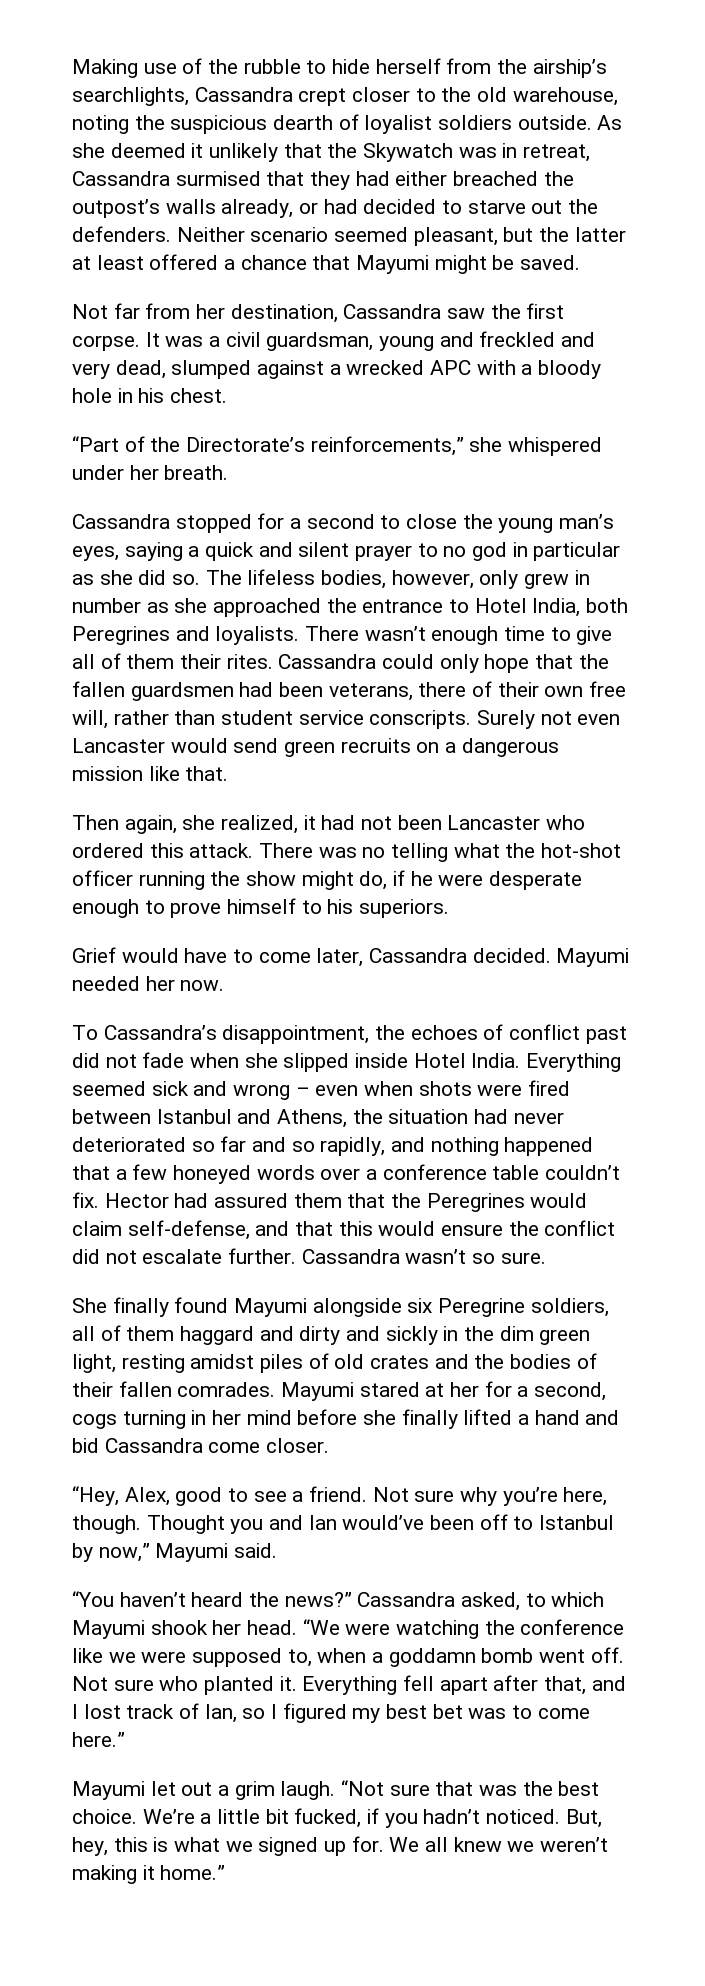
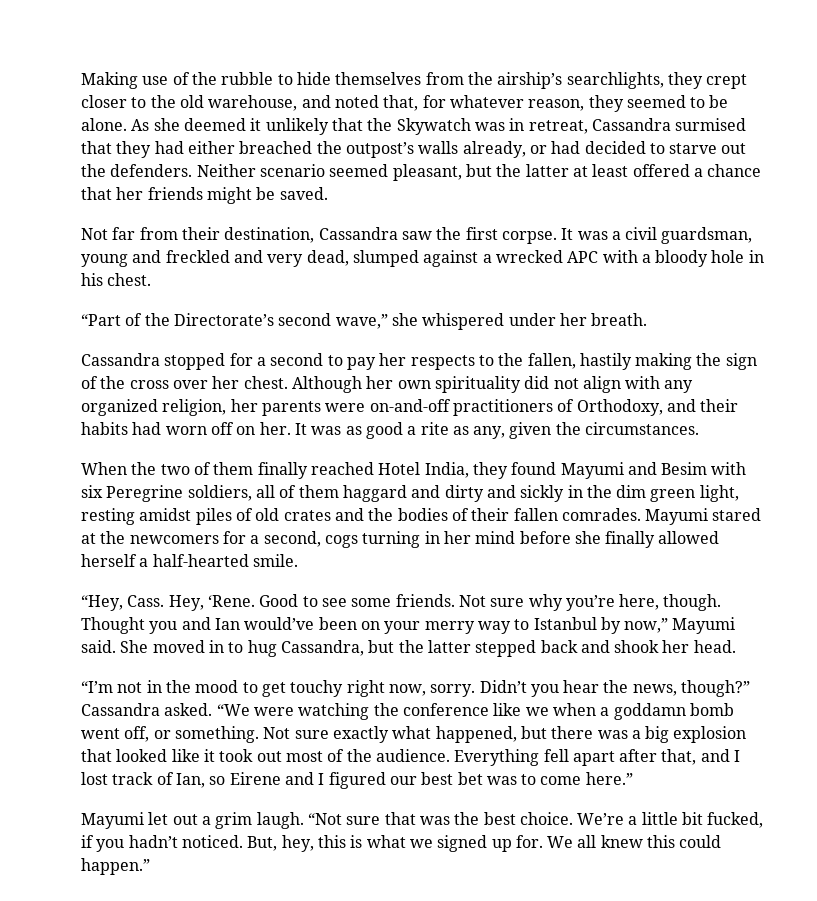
- Making use of the rubble to hide herself from the airship’s searchlights, Cassandra crept closer to the old warehouse, noting the suspicious dearth of loyalist soldiers outside.
+ Making use of the rubble to hide themselves from the airship’s searchlights, they crept closer to the old warehouse, and noted that, for whatever reason, they seemed to be alone.
- Neither scenario seemed pleasant, but the latter at least offered a chance that Mayumi might be saved.
+ Neither scenario seemed pleasant, but the latter at least offered a chance that her friends might be saved.
- Not far from her destination, Cassandra saw the first corpse.
+ Not far from their destination, Cassandra saw the first corpse.
- “Part of the Directorate’s reinforcements,” she whispered under her breath.
+ “Part of the Directorate’s second wave,” she whispered under her breath.
- Cassandra stopped for a second to close the young man’s eyes, saying a quick and silent prayer to no god in particular as she did so. The lifeless bodies, however, only grew in number as she approached the entrance to Hotel India, both Peregrines and loyalists. There wasn’t enough time to give all of them their rites. Cassandra could only hope that the fallen guardsmen had been veterans, there of their own free will, rather than student service conscripts. Surely not even Lancaster would send green recruits on a dangerous mission like that.
- Then again, she realized, it had not been Lancaster who ordered this attack. There was no telling what the hot-shot officer running the show might do, if he were desperate enough to prove himself to his superiors.
- Grief would have to come later, Cassandra decided. Mayumi needed her now.
- To Cassandra’s disappointment, the echoes of conflict past did not fade when she slipped inside Hotel India. Everything seemed sick and wrong – even when shots were fired between Istanbul and Athens, the situation had never deteriorated so far and so rapidly, and nothing happened that a few honeyed words over a conference table couldn’t fix. Hector had assured them that the Peregrines would claim self-defense, and that this would ensure the conflict did not escalate further. Cassandra wasn’t so sure.
- She finally found Mayumi alongside six Peregrine soldiers, all of them haggard and dirty and sickly in the dim green light, resting amidst piles of old crates and the bodies of their fallen comrades.
+ Cassandra stopped for a second to pay her respects to the fallen, hastily making the sign of the cross over her chest. Although her own spirituality did not align with any organized religion, her parents were on-and-off practitioners of Orthodoxy, and their habits had worn off on her. It was as good a rite as any, given the circumstances.
+ When the two of them finally reached Hotel India, they found Mayumi and Besim with six Peregrine soldiers, all of them haggard and dirty and sickly in the dim green light, resting amidst piles of old crates and the bodies of their fallen comrades.
- Mayumi stared at her for a second, cogs turning in her mind before she finally lifted a hand and bid Cassandra come closer.
- “Hey, Alex, good to see a friend.
+ Mayumi stared at the newcomers for a second, cogs turning in her mind before she finally allowed herself a half-hearted smile.
+ “Hey, Cass. Hey, ‘Rene. Good to see some friends.
- Thought you and Ian would’ve been off to Istanbul by now,” Mayumi said.
- “You haven’t heard the news?” Cassandra asked, to which Mayumi shook her head.
+ Thought you and Ian would’ve been on your merry way to Istanbul by now,” Mayumi said. She moved in to hug Cassandra, but the latter stepped back and shook her head.
+ “I’m not in the mood to get touchy right now, sorry. Didn’t you hear the news, though?” Cassandra asked.
- “We were watching the conference like we were supposed to, when a goddamn bomb went off. Not sure who planted it.
+ “We were watching the conference like we when a goddamn bomb went off, or something. Not sure exactly what happened, but there was a big explosion that looked like it took out most of the audience.
- Everything fell apart after that, and I lost track of Ian, so I figured my best bet was to come here.”
+ Everything fell apart after that, and I lost track of Ian, so Eirene and I figured our best bet was to come here.”
- We all knew we weren’t making it home.”
+ We all knew this could happen.”

